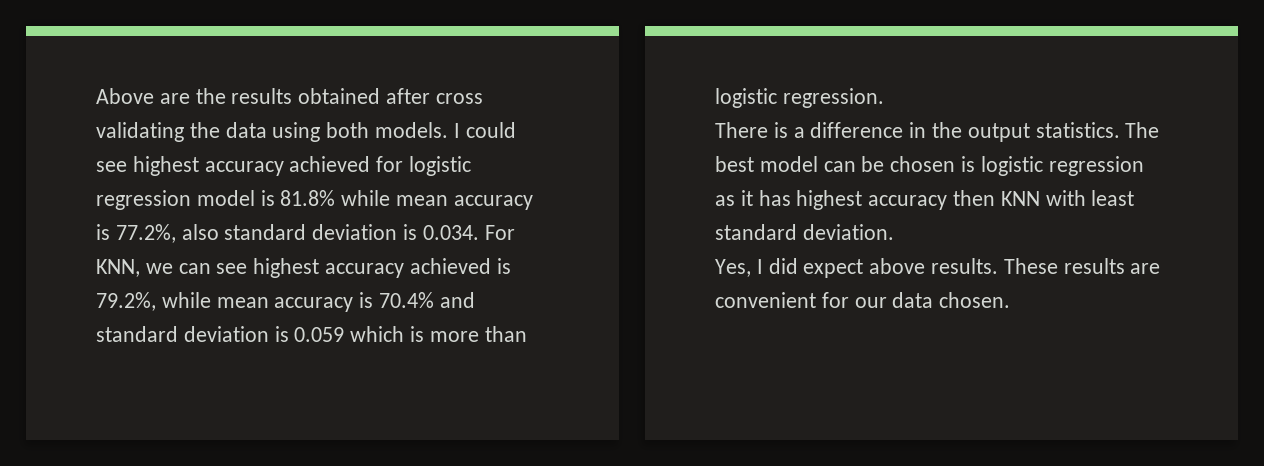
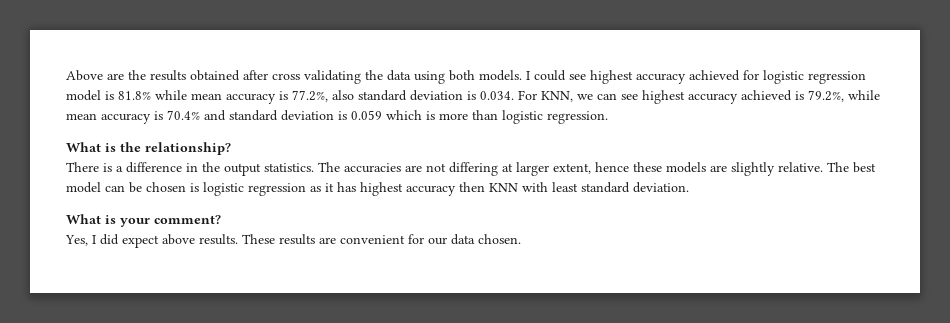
+ What is the relationship?
- The best model can be chosen is logistic regression as it has highest accuracy then KNN with least standard deviation.
+ The accuracies are not differing at larger extent, hence these models are slightly relative. The best model can be chosen is logistic regression as it has highest accuracy then KNN with least standard deviation.
+ What is your comment?

